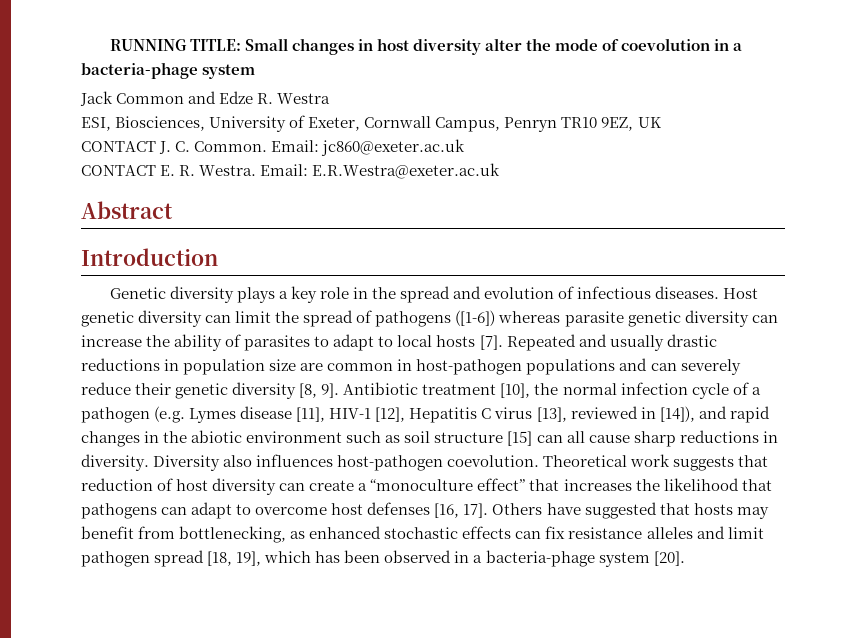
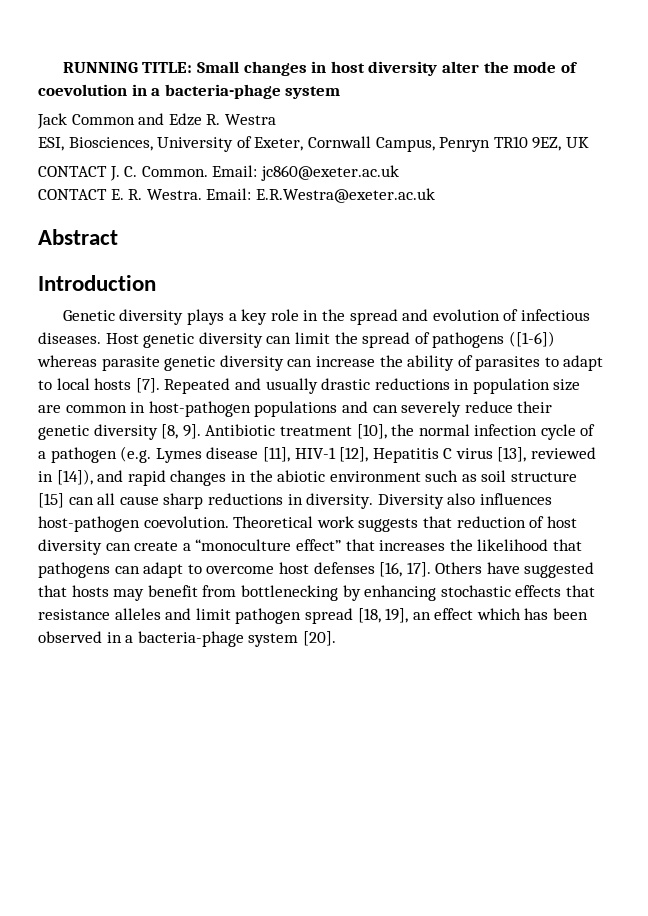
- Others have suggested that hosts may benefit from bottlenecking, as enhanced stochastic effects can fix resistance alleles and limit pathogen spread [18, 19], which has been observed in a bacteria-phage system [20].
+ Others have suggested that hosts may benefit from bottlenecking by enhancing stochastic effects that resistance alleles and limit pathogen spread [18, 19], an effect which has been observed in a bacteria-phage system [20].

